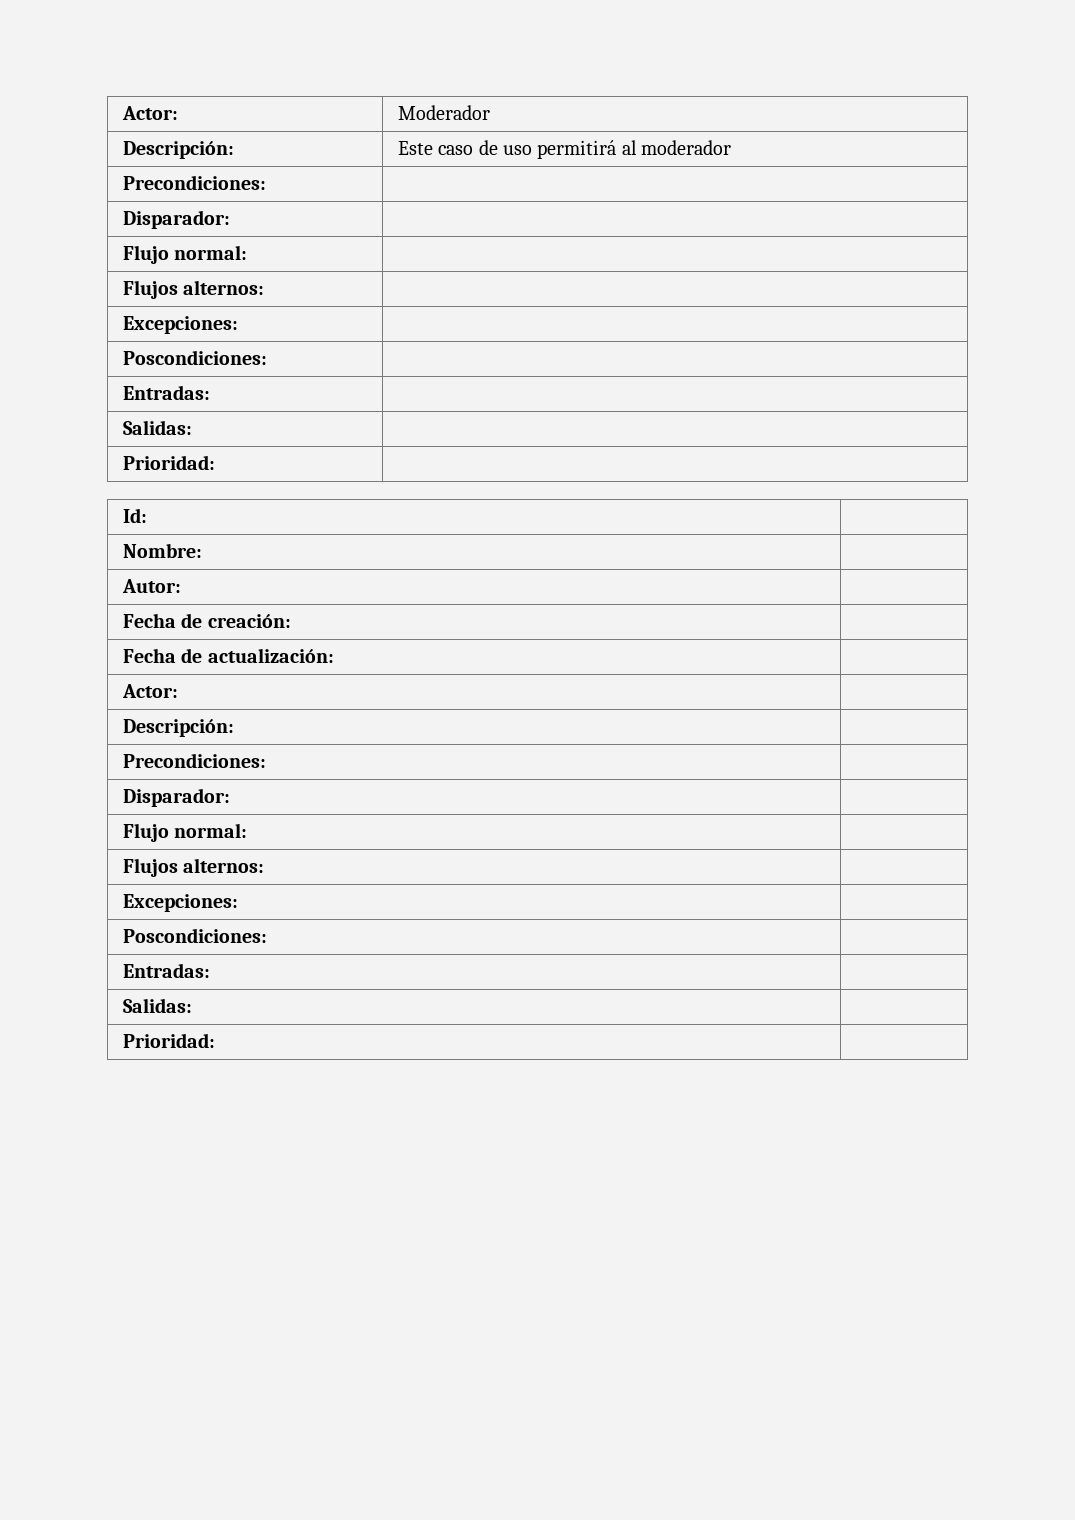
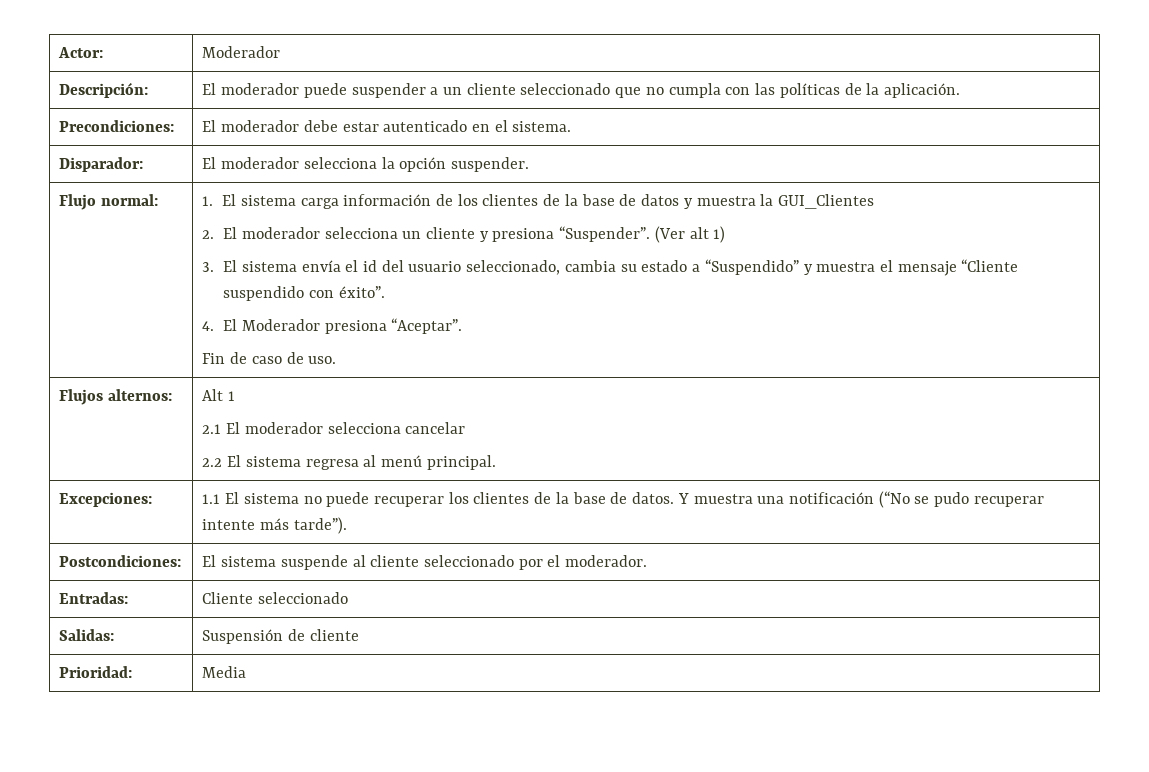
- Descripción: | Este caso de uso permitirá al moderador
- Precondiciones: |
- Disparador: |
- Flujo normal: |
- Flujos alternos: |
- Excepciones: |
- Poscondiciones: |
- Entradas: |
- Salidas: |
- Prioridad: |
- Id: |
- Nombre: |
- Autor: |
- Fecha de creación: |
- Fecha de actualización: |
- Actor: |
- Descripción: |
- Precondiciones: |
- Disparador: |
- Flujo normal: |
- Flujos alternos: |
- Excepciones: |
- Poscondiciones: |
- Entradas: |
- Salidas: |
- Prioridad: |
+ Descripción: | El moderador puede suspender a un cliente seleccionado que no cumpla con las políticas de la aplicación.
+ Precondiciones: | El moderador debe estar autenticado en el sistema.
+ Disparador: | El moderador selecciona la opción suspender.
+ Flujo normal: | 1. El sistema carga información de los clientes de la base de datos y muestra la GUI_Clientes
+ 2. El moderador selecciona un cliente y presiona “Suspender”. (Ver alt 1)
+ 3. El sistema envía el id del usuario seleccionado, cambia su estado a “Suspendido” y muestra el mensaje “Cliente suspendido con éxito”.
+ 4. El Moderador presiona “Aceptar”.
+ Fin de caso de uso.
+ Flujos alternos: | Alt 1
+ 2.1 El moderador selecciona cancelar
+ 2.2 El sistema regresa al menú principal.
+ Excepciones: | 1.1 El sistema no puede recuperar los clientes de la base de datos. Y muestra una notificación (“No se pudo recuperar intente más tarde”).
+ Postcondiciones: | El sistema suspende al cliente seleccionado por el moderador.
+ Entradas: | Cliente seleccionado
+ Salidas: | Suspensión de cliente
+ Prioridad: | Media

